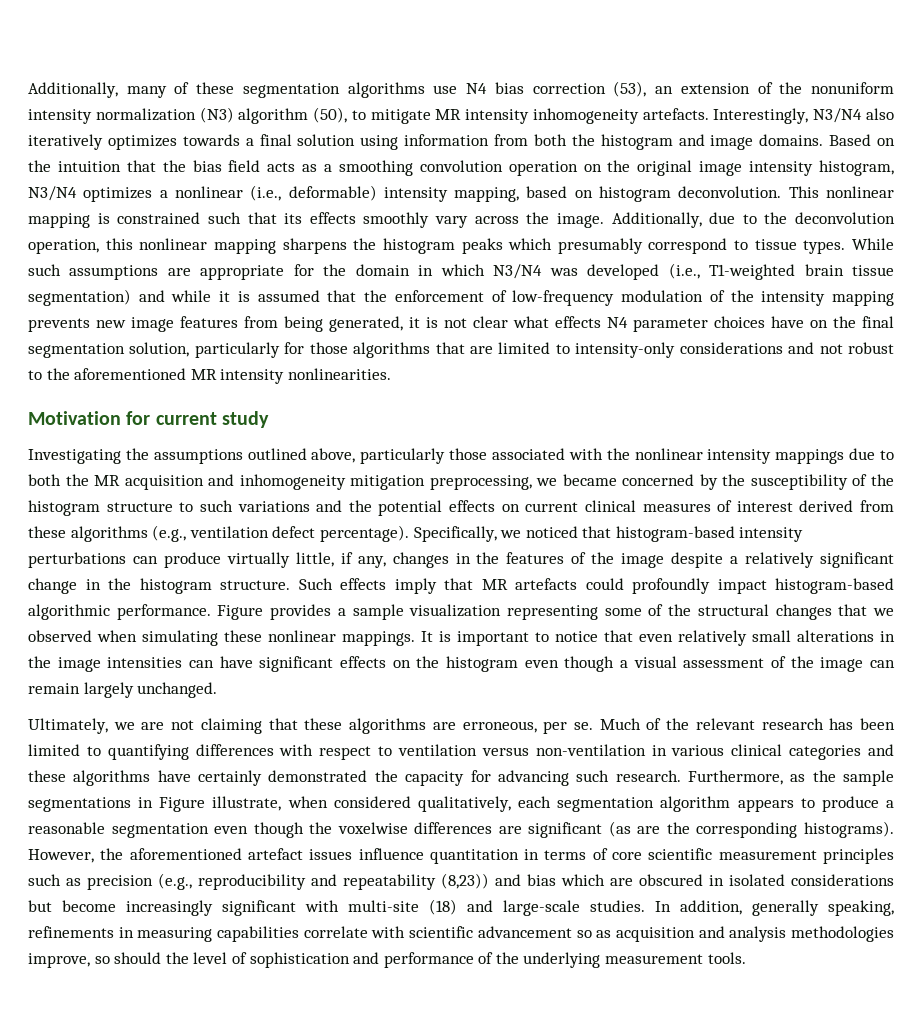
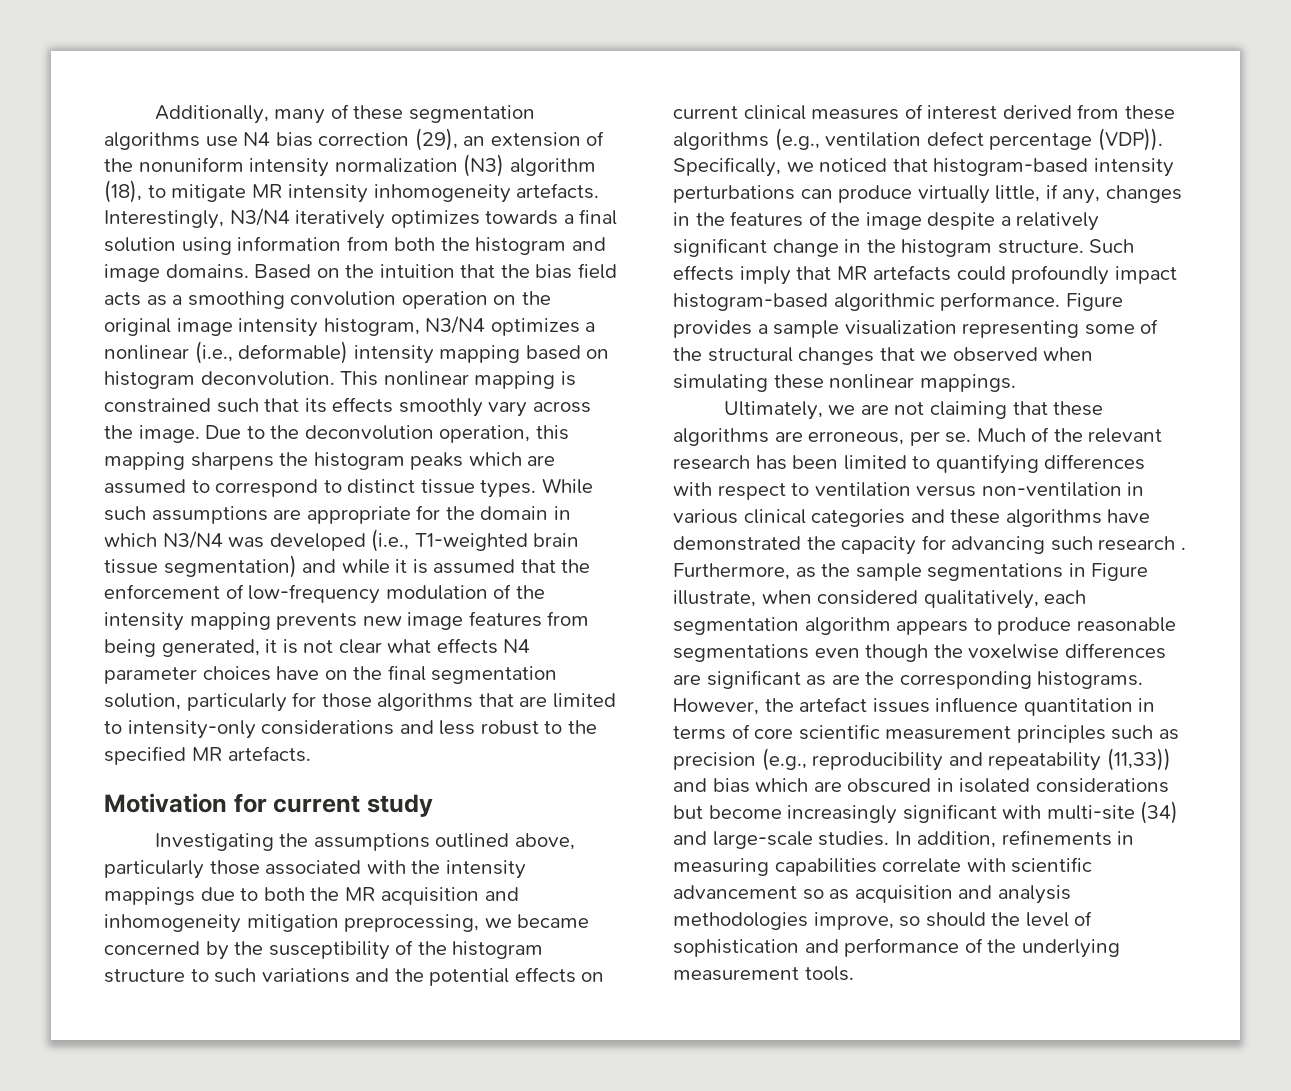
- Additionally, many of these segmentation algorithms use N4 bias correction (53), an extension of the nonuniform intensity normalization (N3) algorithm (50), to mitigate MR intensity inhomogeneity artefacts.
+ Additionally, many of these segmentation algorithms use N4 bias correction (29), an extension of the nonuniform intensity normalization (N3) algorithm (18), to mitigate MR intensity inhomogeneity artefacts.
- Interestingly, N3/N4 also iteratively optimizes towards a final solution using information from both the histogram and image domains.
+ Interestingly, N3/N4 iteratively optimizes towards a final solution using information from both the histogram and image domains.
- Based on the intuition that the bias field acts as a smoothing convolution operation on the original image intensity histogram, N3/N4 optimizes a nonlinear (i.e., deformable) intensity mapping, based on histogram deconvolution.
+ Based on the intuition that the bias field acts as a smoothing convolution operation on the original image intensity histogram, N3/N4 optimizes a nonlinear (i.e., deformable) intensity mapping based on histogram deconvolution.
- Additionally, due to the deconvolution operation, this nonlinear mapping sharpens the histogram peaks which presumably correspond to tissue types.
+ Due to the deconvolution operation, this mapping sharpens the histogram peaks which are assumed to correspond to distinct tissue types.
- While such assumptions are appropriate for the domain in which N3/N4 was developed (i.e., T1-weighted brain tissue segmentation) and while it is assumed that the enforcement of low-frequency modulation of the intensity mapping prevents new image features from being generated, it is not clear what effects N4 parameter choices have on the final segmentation solution, particularly for those algorithms that are limited to intensity-only considerations and not robust to the aforementioned MR intensity nonlinearities.
+ While such assumptions are appropriate for the domain in which N3/N4 was developed (i.e., T1-weighted brain tissue segmentation) and while it is assumed that the enforcement of low-frequency modulation of the intensity mapping prevents new image features from being generated, it is not clear what effects N4 parameter choices have on the final segmentation solution, particularly for those algorithms that are limited to intensity-only considerations and less robust to the specified MR artefacts.
- Investigating the assumptions outlined above, particularly those associated with the nonlinear intensity mappings due to both the MR acquisition and inhomogeneity mitigation preprocessing, we became concerned by the susceptibility of the histogram structure to such variations and the potential effects on current clinical measures of interest derived from these algorithms (e.g., ventilation defect percentage).
+ Investigating the assumptions outlined above, particularly those associated with the intensity mappings due to both the MR acquisition and inhomogeneity mitigation preprocessing, we became concerned by the susceptibility of the histogram structure to such variations and the potential effects on current clinical measures of interest derived from these algorithms (e.g., ventilation defect percentage (VDP)).
- It is important to notice that even relatively small alterations in the image intensities can have significant effects on the histogram even though a visual assessment of the image can remain largely unchanged.
- Much of the relevant research has been limited to quantifying differences with respect to ventilation versus non-ventilation in various clinical categories and these algorithms have certainly demonstrated the capacity for advancing such research.
+ Much of the relevant research has been limited to quantifying differences with respect to ventilation versus non-ventilation in various clinical categories and these algorithms have demonstrated the capacity for advancing such research .
- Furthermore, as the sample segmentations in Figure illustrate, when considered qualitatively, each segmentation algorithm appears to produce a reasonable segmentation even though the voxelwise differences are significant (as are the corresponding histograms).
+ Furthermore, as the sample segmentations in Figure illustrate, when considered qualitatively, each segmentation algorithm appears to produce reasonable segmentations even though the voxelwise differences are significant as are the corresponding histograms.
- However, the aforementioned artefact issues influence quantitation in terms of core scientific measurement principles such as precision (e.g., reproducibility and repeatability (8,23)) and bias which are obscured in isolated considerations but become increasingly significant with multi-site (18) and large-scale studies.
+ However, the artefact issues influence quantitation in terms of core scientific measurement principles such as precision (e.g., reproducibility and repeatability (11,33)) and bias which are obscured in isolated considerations but become increasingly significant with multi-site (34) and large-scale studies.
- In addition, generally speaking, refinements in measuring capabilities correlate with scientific advancement so as acquisition and analysis methodologies improve, so should the level of sophistication and performance of the underlying measurement tools.
+ In addition, refinements in measuring capabilities correlate with scientific advancement so as acquisition and analysis methodologies improve, so should the level of sophistication and performance of the underlying measurement tools.

